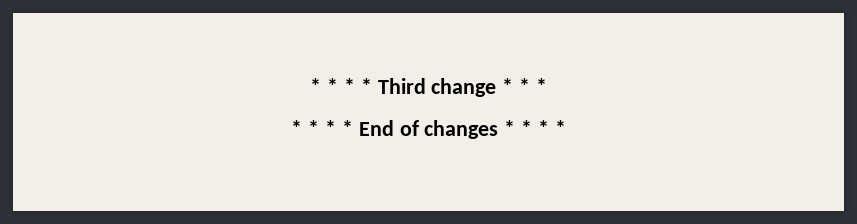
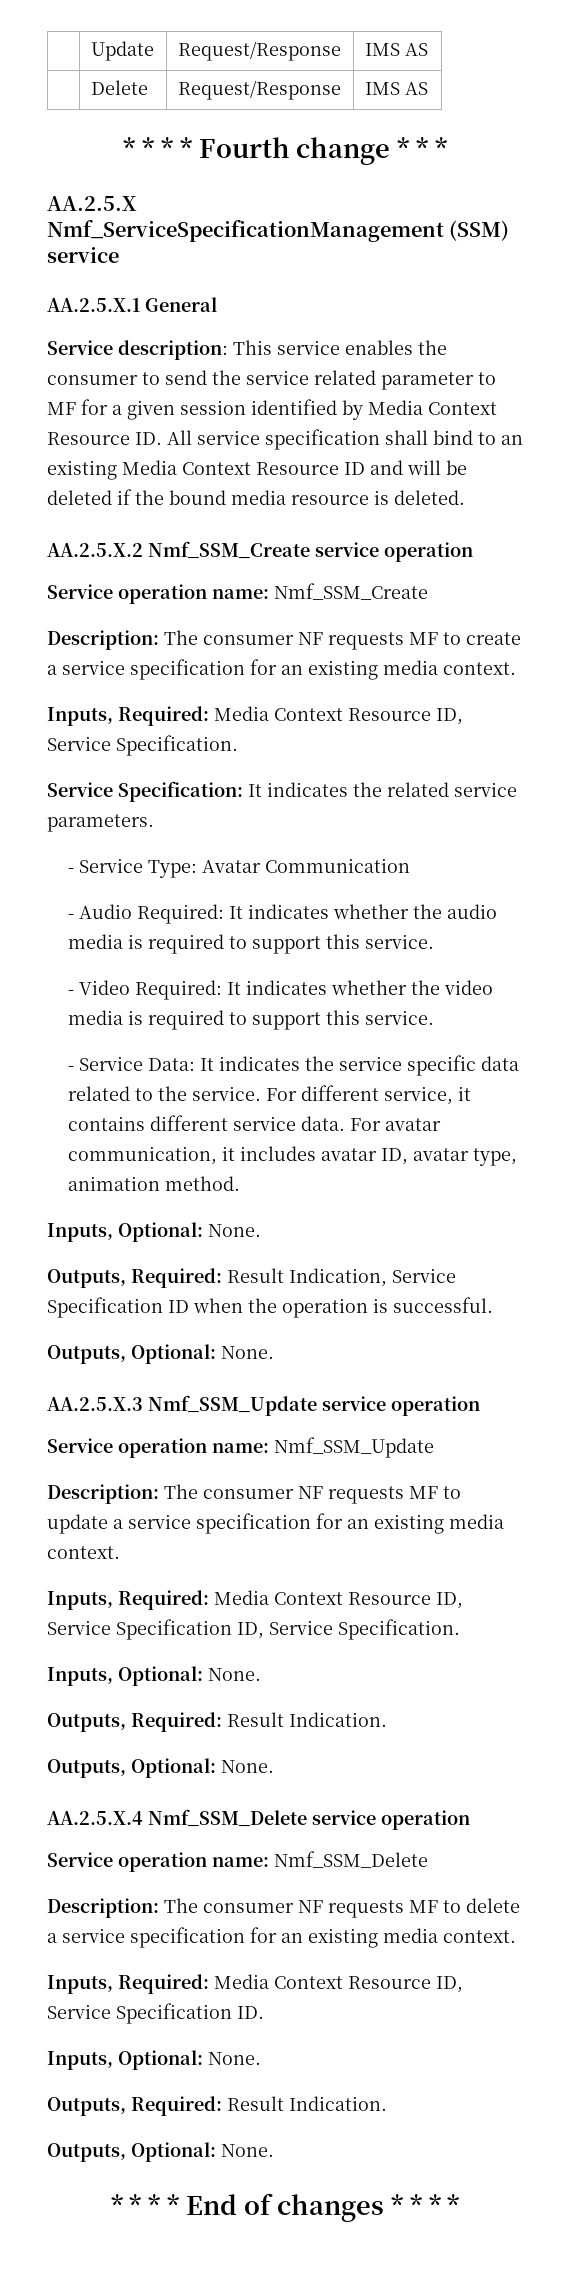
- * * * * Third change * * *
+ | Update | Request/Response | IMS AS
+ | Delete | Request/Response | IMS AS
+ * * * * Fourth change * * *
+ AA.2.5.X Nmf_ServiceSpecificationManagement (SSM) service
+ AA.2.5.X.1 General
+ Service description: This service enables the consumer to send the service related parameter to MF for a given session identified by Media Context Resource ID. All service specification shall bind to an existing Media Context Resource ID and will be deleted if the bound media resource is deleted.
+ AA.2.5.X.2 Nmf_SSM_Create service operation
+ Service operation name: Nmf_SSM_Create
+ Description: The consumer NF requests MF to create a service specification for an existing media context.
+ Inputs, Required: Media Context Resource ID, Service Specification.
+ Service Specification: It indicates the related service parameters.
+ - Service Type: Avatar Communication
+ - Audio Required: It indicates whether the audio media is required to support this service.
+ - Video Required: It indicates whether the video media is required to support this service.
+ - Service Data: It indicates the service specific data related to the service. For different service, it contains different service data. For avatar communication, it includes avatar ID, avatar type, animation method.
+ Inputs, Optional: None.
+ Outputs, Required: Result Indication, Service Specification ID when the operation is successful.
+ Outputs, Optional: None.
+ AA.2.5.X.3 Nmf_SSM_Update service operation
+ Service operation name: Nmf_SSM_Update
+ Description: The consumer NF requests MF to update a service specification for an existing media context.
+ Inputs, Required: Media Context Resource ID, Service Specification ID, Service Specification.
+ Inputs, Optional: None.
+ Outputs, Required: Result Indication.
+ Outputs, Optional: None.
+ AA.2.5.X.4 Nmf_SSM_Delete service operation
+ Service operation name: Nmf_SSM_Delete
+ Description: The consumer NF requests MF to delete a service specification for an existing media context.
+ Inputs, Required: Media Context Resource ID, Service Specification ID.
+ Inputs, Optional: None.
+ Outputs, Required: Result Indication.
+ Outputs, Optional: None.

